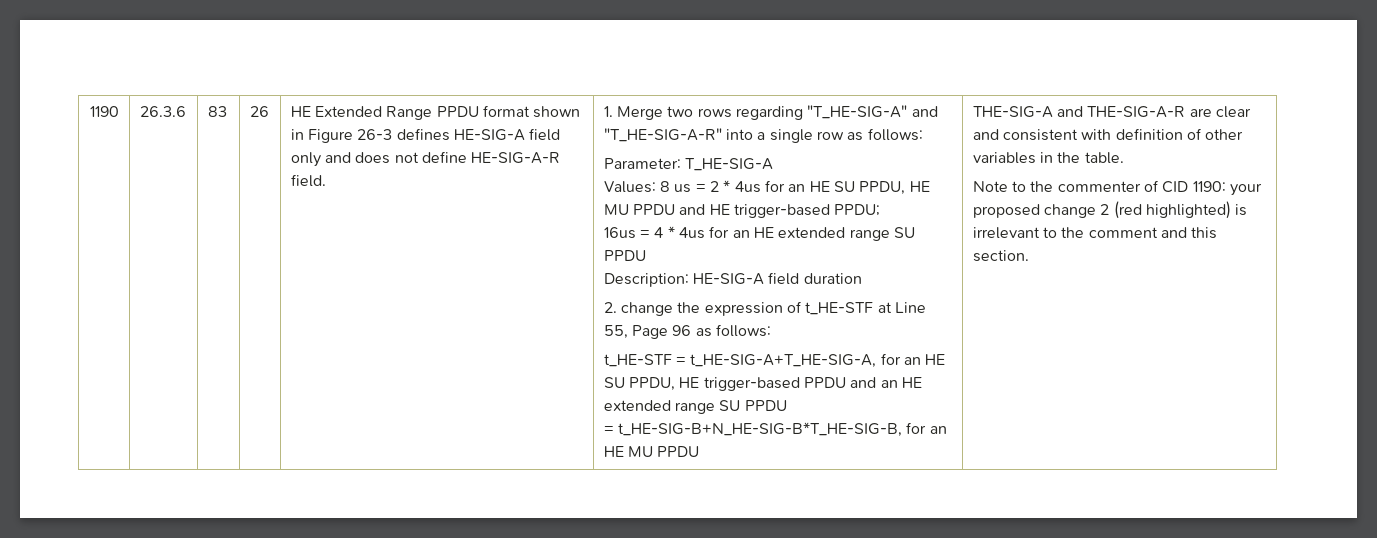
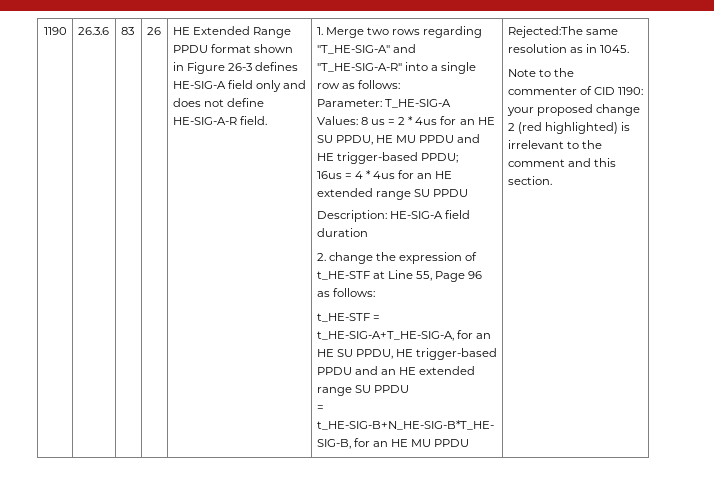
- THE-SIG-A and THE-SIG-A-R are clear and consistent with definition of other variables in the table.
+ Rejected:The same resolution as in 1045.

